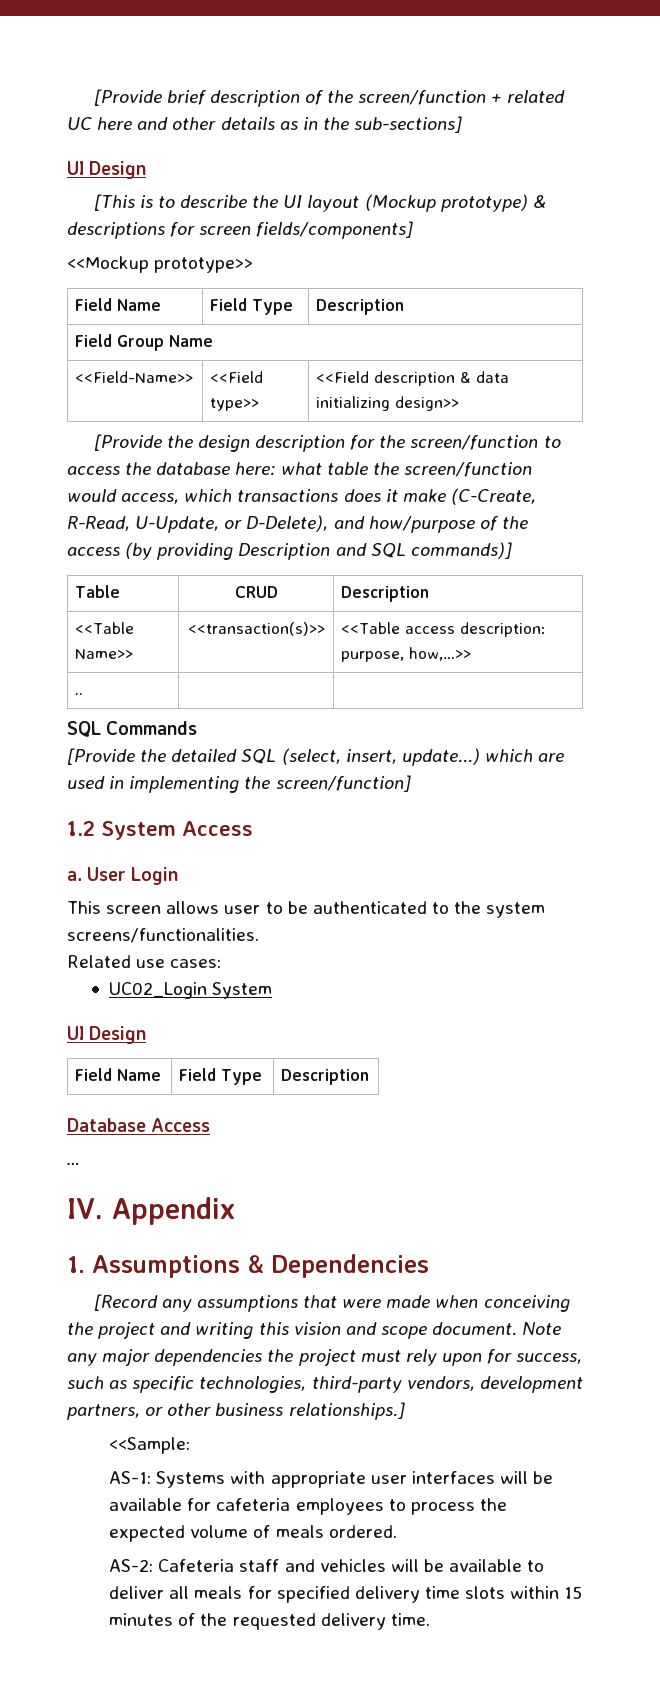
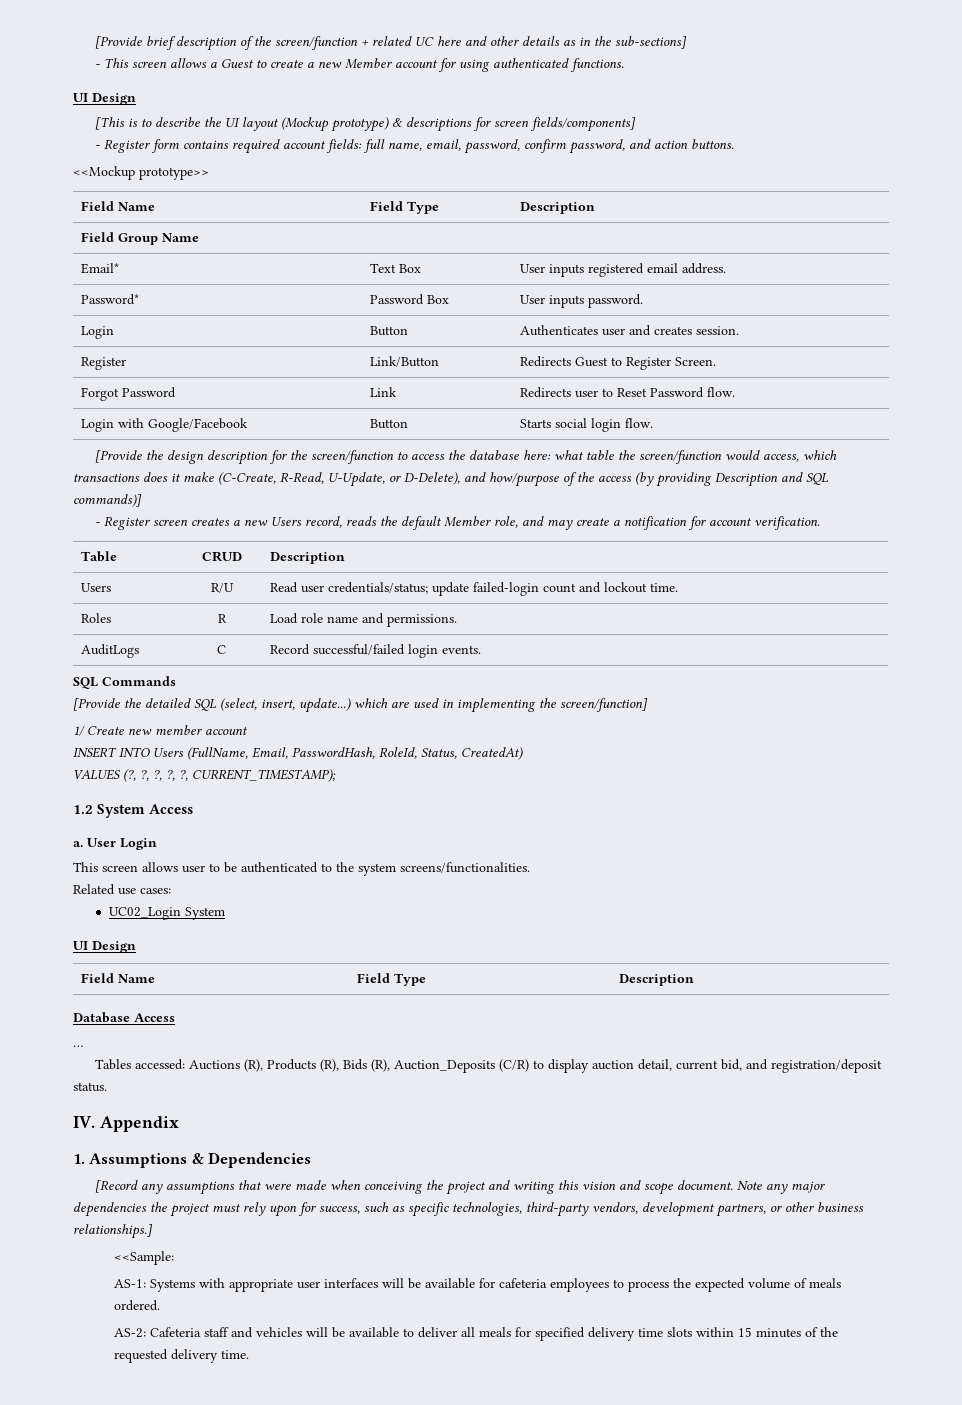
+ - This screen allows a Guest to create a new Member account for using authenticated functions.
+ - Register form contains required account fields: full name, email, password, confirm password, and action buttons.
- <<Field-Name>> | <<Field type>> | <<Field description & data initializing design>>
+ Email* | Text Box | User inputs registered email address.
+ Password* | Password Box | User inputs password.
+ Login | Button | Authenticates user and creates session.
+ Register | Link/Button | Redirects Guest to Register Screen.
+ Forgot Password | Link | Redirects user to Reset Password flow.
+ Login with Google/Facebook | Button | Starts social login flow.
+ - Register screen creates a new Users record, reads the default Member role, and may create a notification for account verification.
  Table | CRUD | Description
- <<Table Name>> | <<transaction(s)>> | <<Table access description: purpose, how,…>>
- .. | |
+ Users | R/U | Read user credentials/status; update failed-login count and lockout time.
+ Roles | R | Load role name and permissions.
+ AuditLogs | C | Record successful/failed login events.
+ 1/ Create new member account
+ INSERT INTO Users (FullName, Email, PasswordHash, RoleId, Status, CreatedAt)
+ VALUES (?, ?, ?, ?, ?, CURRENT_TIMESTAMP);
+ Tables accessed: Auctions (R), Products (R), Bids (R), Auction_Deposits (C/R) to display auction detail, current bid, and registration/deposit status.

